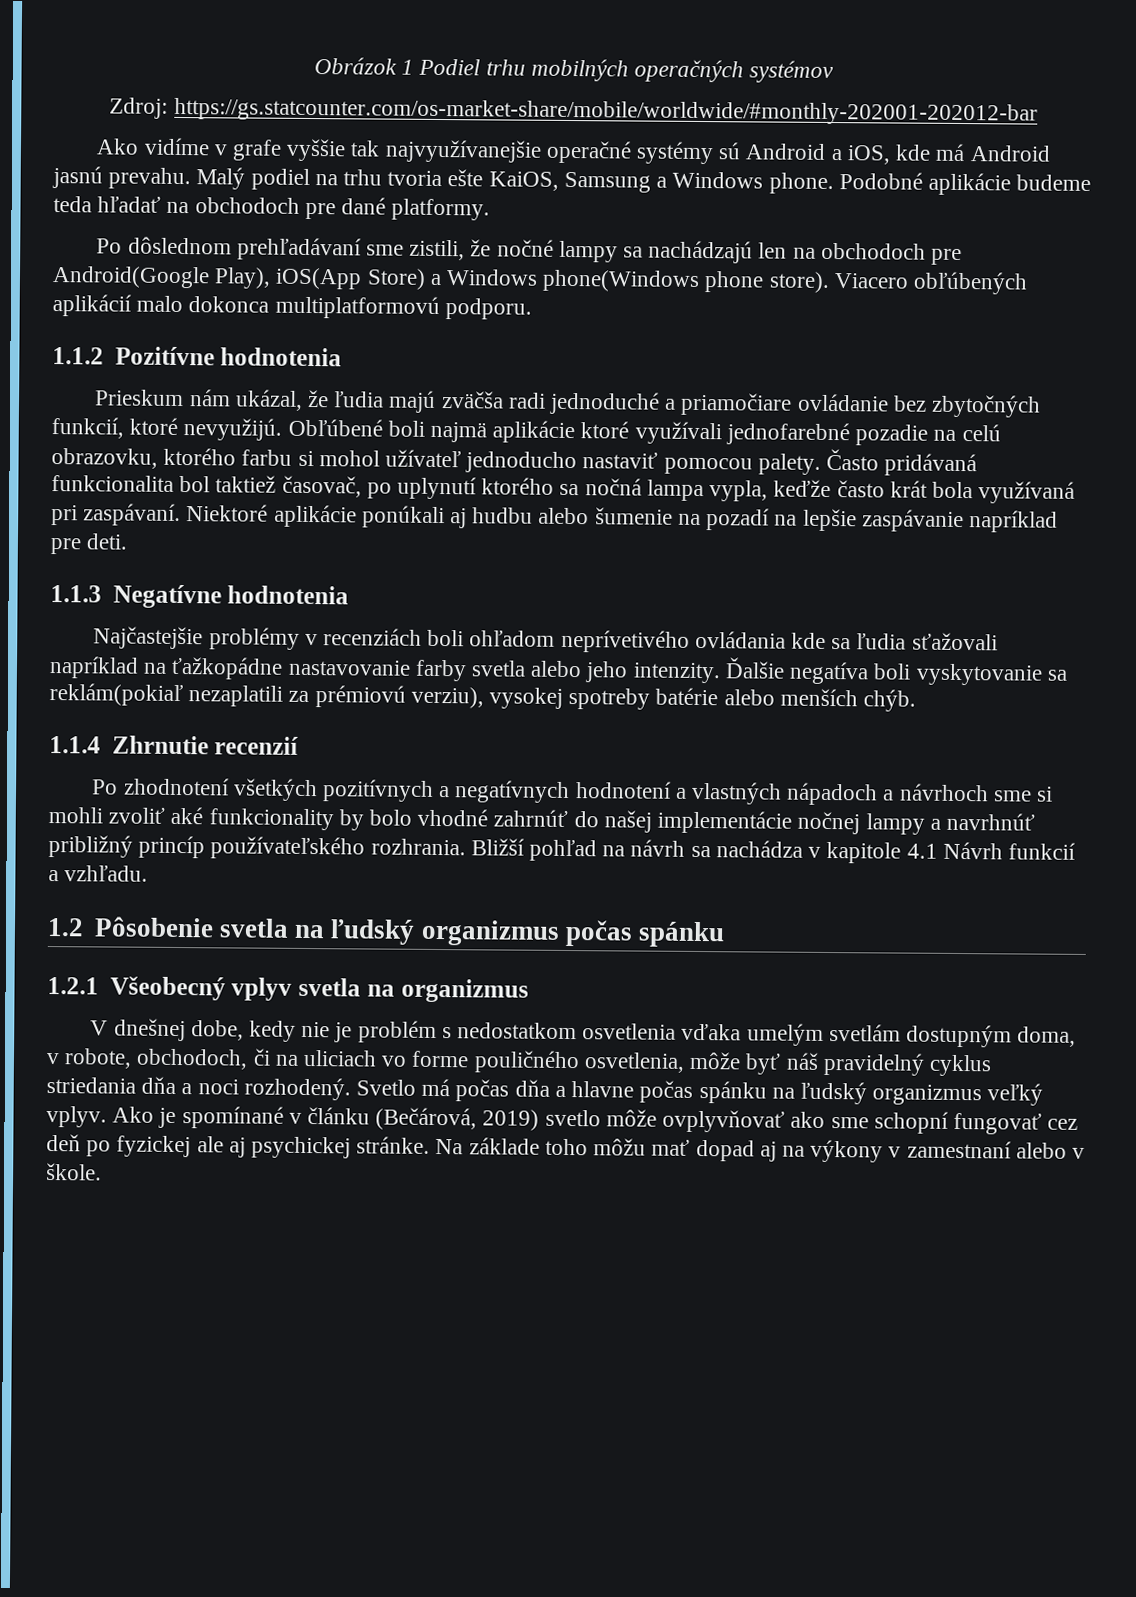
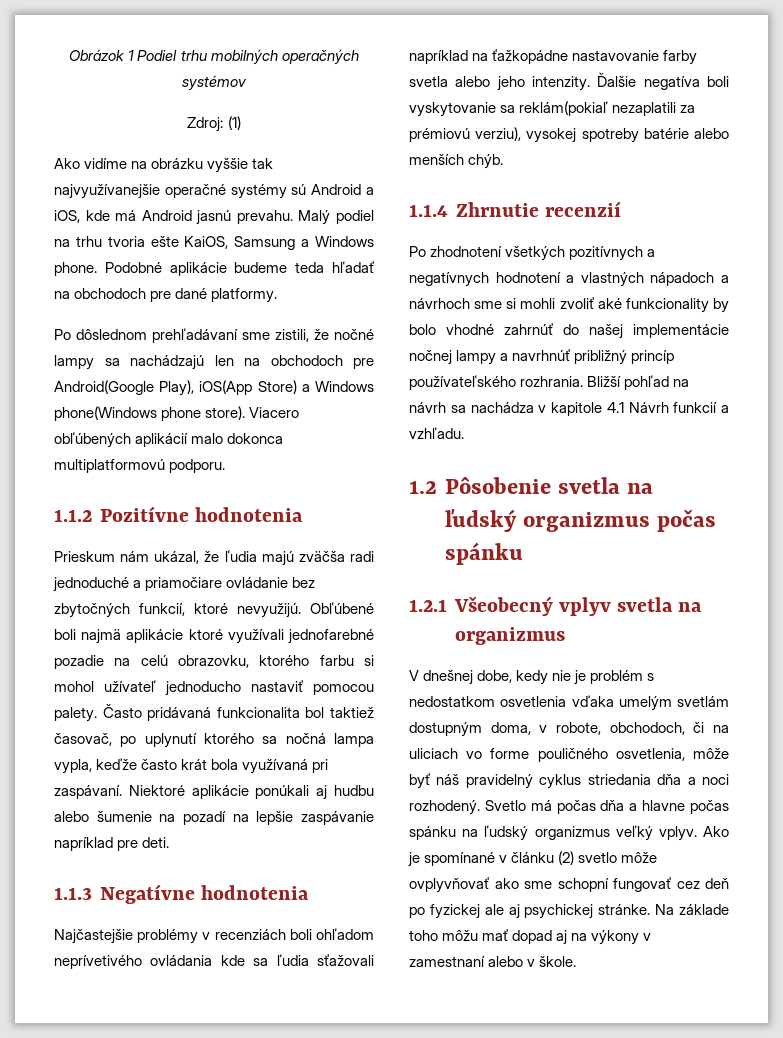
- Zdroj: https://gs.statcounter.com/os-market-share/mobile/worldwide/#monthly-202001-202012-bar
+ Zdroj: (1)
- Ako vidíme v grafe vyššie tak najvyužívanejšie operačné systémy sú Android a iOS, kde má Android jasnú prevahu.
+ Ako vidíme na obrázku vyššie tak najvyužívanejšie operačné systémy sú Android a iOS, kde má Android jasnú prevahu.
- Ako je spomínané v článku (Bečárová, 2019) svetlo môže ovplyvňovať ako sme schopní fungovať cez deň po fyzickej ale aj psychickej stránke.
+ Ako je spomínané v článku (2) svetlo môže ovplyvňovať ako sme schopní fungovať cez deň po fyzickej ale aj psychickej stránke.

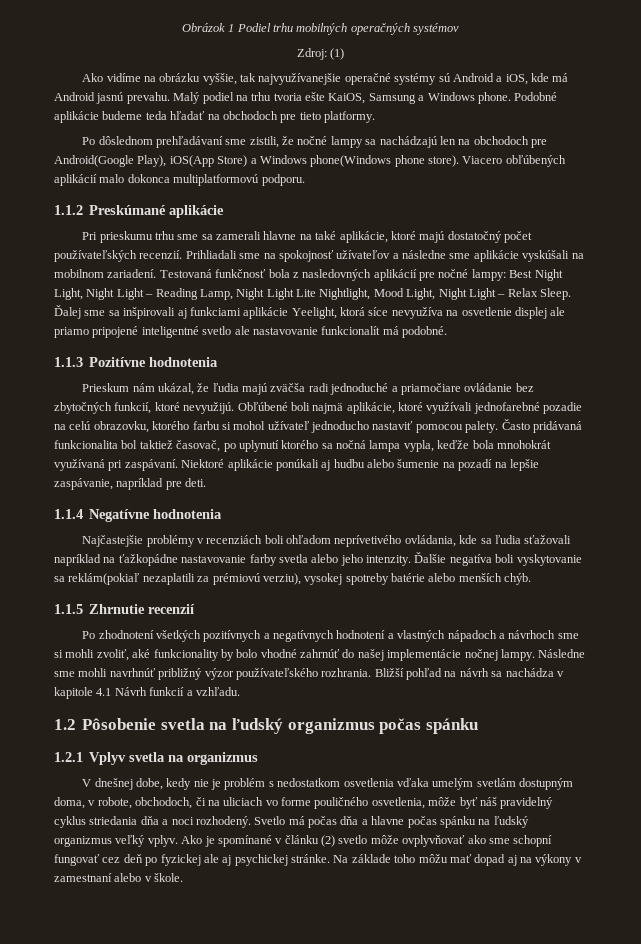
- Ako vidíme na obrázku vyššie tak najvyužívanejšie operačné systémy sú Android a iOS, kde má Android jasnú prevahu.
+ Ako vidíme na obrázku vyššie, tak najvyužívanejšie operačné systémy sú Android a iOS, kde má Android jasnú prevahu.
- Podobné aplikácie budeme teda hľadať na obchodoch pre dané platformy.
+ Podobné aplikácie budeme teda hľadať na obchodoch pre tieto platformy.
- 1.1.2 Pozitívne hodnotenia
+ 1.1.2 Preskúmané aplikácie
+ Pri prieskumu trhu sme sa zamerali hlavne na také aplikácie, ktoré majú dostatočný počet používateľských recenzií. Prihliadali sme na spokojnosť užívateľov a následne sme aplikácie vyskúšali na mobilnom zariadení. Testovaná funkčnosť bola z nasledovných aplikácií pre nočné lampy: Best Night Light, Night Light – Reading Lamp, Night Light Lite Nightlight, Mood Light, Night Light – Relax Sleep. Ďalej sme sa inšpirovali aj funkciami aplikácie Yeelight, ktorá síce nevyužíva na osvetlenie displej ale priamo pripojené inteligentné svetlo ale nastavovanie funkcionalít má podobné.
+ 1.1.3 Pozitívne hodnotenia
- Obľúbené boli najmä aplikácie ktoré využívali jednofarebné pozadie na celú obrazovku, ktorého farbu si mohol užívateľ jednoducho nastaviť pomocou palety.
+ Obľúbené boli najmä aplikácie, ktoré využívali jednofarebné pozadie na celú obrazovku, ktorého farbu si mohol užívateľ jednoducho nastaviť pomocou palety.
- Často pridávaná funkcionalita bol taktiež časovač, po uplynutí ktorého sa nočná lampa vypla, keďže často krát bola využívaná pri zaspávaní.
+ Často pridávaná funkcionalita bol taktiež časovač, po uplynutí ktorého sa nočná lampa vypla, keďže bola mnohokrát využívaná pri zaspávaní.
- Niektoré aplikácie ponúkali aj hudbu alebo šumenie na pozadí na lepšie zaspávanie napríklad pre deti.
+ Niektoré aplikácie ponúkali aj hudbu alebo šumenie na pozadí na lepšie zaspávanie, napríklad pre deti.
- 1.1.3 Negatívne hodnotenia
+ 1.1.4 Negatívne hodnotenia
- Najčastejšie problémy v recenziách boli ohľadom neprívetivého ovládania kde sa ľudia sťažovali napríklad na ťažkopádne nastavovanie farby svetla alebo jeho intenzity.
+ Najčastejšie problémy v recenziách boli ohľadom neprívetivého ovládania, kde sa ľudia sťažovali napríklad na ťažkopádne nastavovanie farby svetla alebo jeho intenzity.
- 1.1.4 Zhrnutie recenzií
+ 1.1.5 Zhrnutie recenzií
- Po zhodnotení všetkých pozitívnych a negatívnych hodnotení a vlastných nápadoch a návrhoch sme si mohli zvoliť aké funkcionality by bolo vhodné zahrnúť do našej implementácie nočnej lampy a navrhnúť približný princíp používateľského rozhrania.
+ Po zhodnotení všetkých pozitívnych a negatívnych hodnotení a vlastných nápadoch a návrhoch sme si mohli zvoliť, aké funkcionality by bolo vhodné zahrnúť do našej implementácie nočnej lampy. Následne sme mohli navrhnúť približný výzor používateľského rozhrania.
- 1.2.1 Všeobecný vplyv svetla na organizmus
+ 1.2.1 Vplyv svetla na organizmus

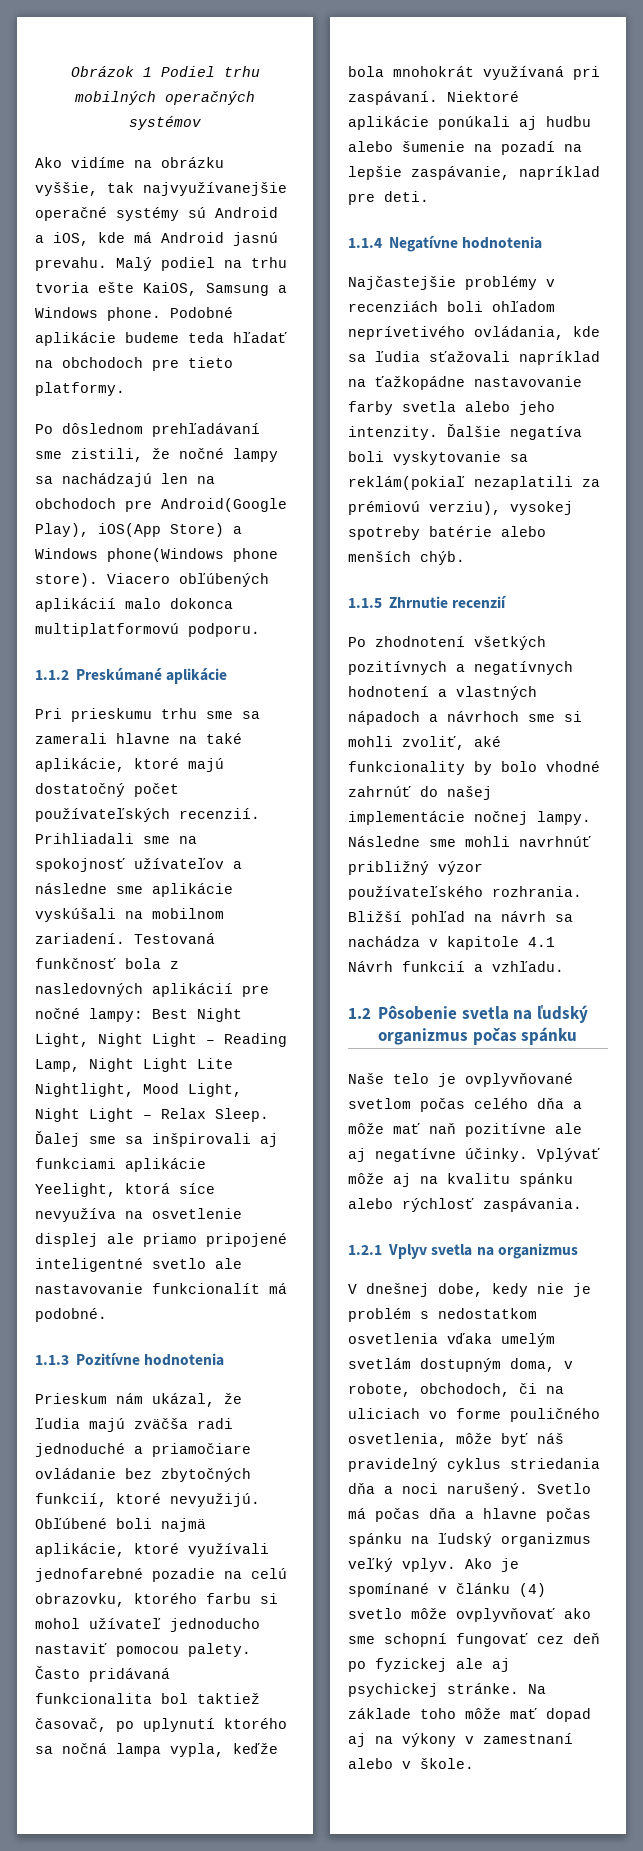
- Zdroj: (1)
+ Naše telo je ovplyvňované svetlom počas celého dňa a môže mať naň pozitívne ale aj negatívne účinky. Vplývať môže aj na kvalitu spánku alebo rýchlosť zaspávania.
- V dnešnej dobe, kedy nie je problém s nedostatkom osvetlenia vďaka umelým svetlám dostupným doma, v robote, obchodoch, či na uliciach vo forme pouličného osvetlenia, môže byť náš pravidelný cyklus striedania dňa a noci rozhodený.
+ V dnešnej dobe, kedy nie je problém s nedostatkom osvetlenia vďaka umelým svetlám dostupným doma, v robote, obchodoch, či na uliciach vo forme pouličného osvetlenia, môže byť náš pravidelný cyklus striedania dňa a noci narušený.
- Ako je spomínané v článku (2) svetlo môže ovplyvňovať ako sme schopní fungovať cez deň po fyzickej ale aj psychickej stránke.
+ Ako je spomínané v článku (4) svetlo môže ovplyvňovať ako sme schopní fungovať cez deň po fyzickej ale aj psychickej stránke.
- Na základe toho môžu mať dopad aj na výkony v zamestnaní alebo v škole.
+ Na základe toho môže mať dopad aj na výkony v zamestnaní alebo v škole.

